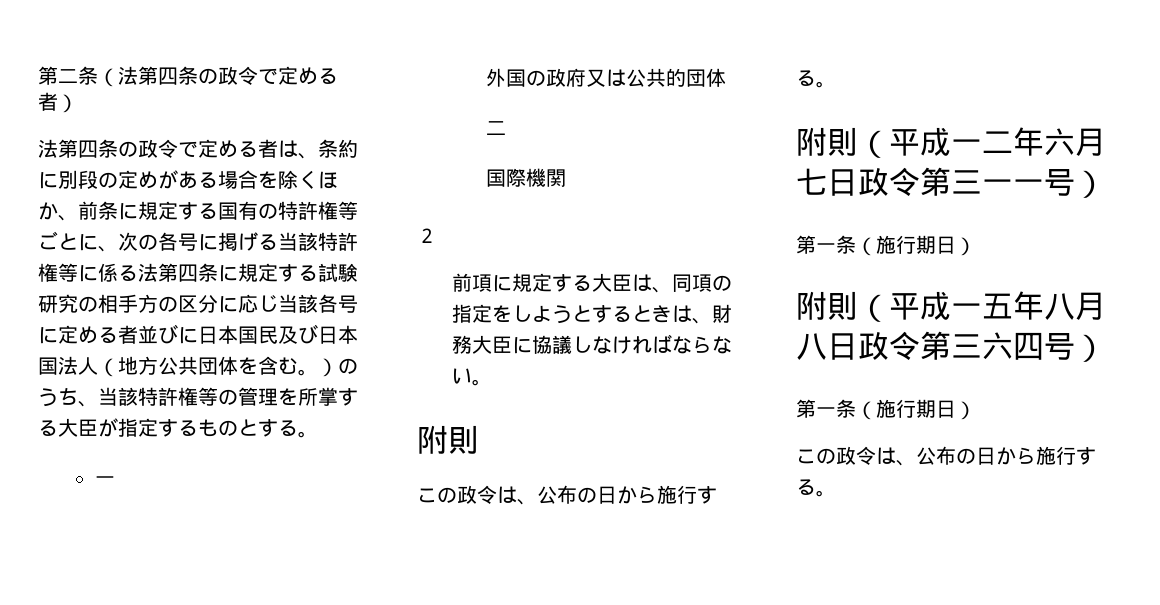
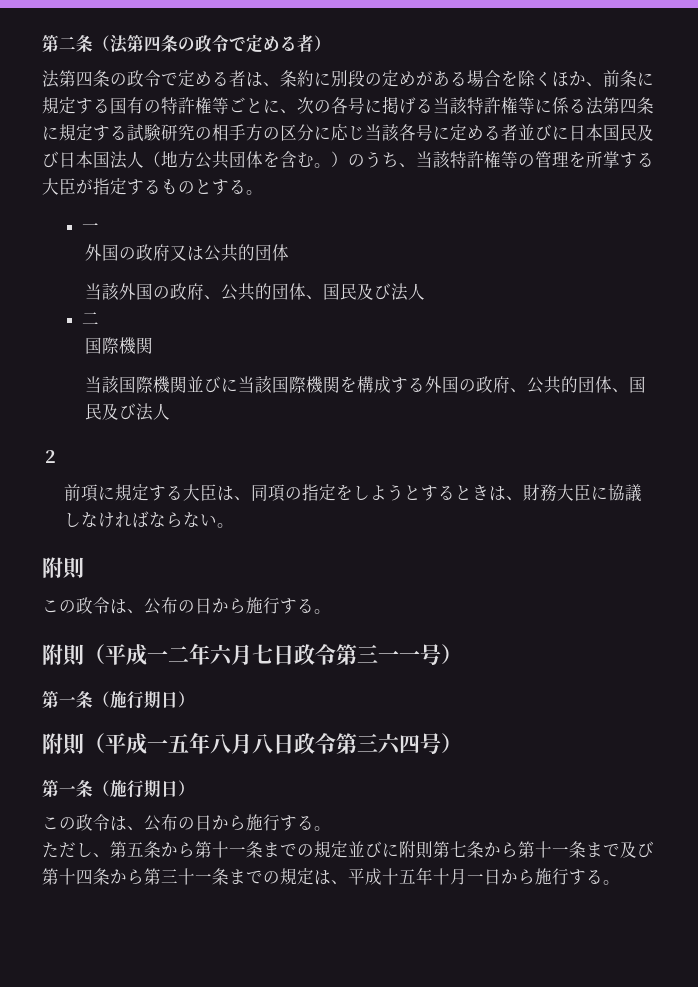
  外国の政府又は公共的団体
+ 当該外国の政府、公共的団体、国民及び法人
  二
  国際機関
+ 当該国際機関並びに当該国際機関を構成する外国の政府、公共的団体、国民及び法人
+ ただし、第五条から第十一条までの規定並びに附則第七条から第十一条まで及び第十四条から第三十一条までの規定は、平成十五年十月一日から施行する。

